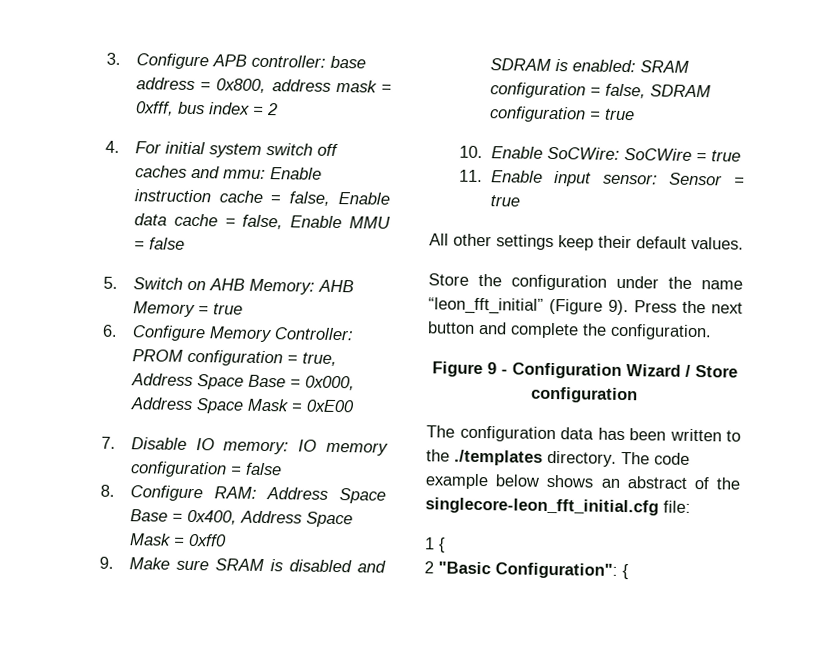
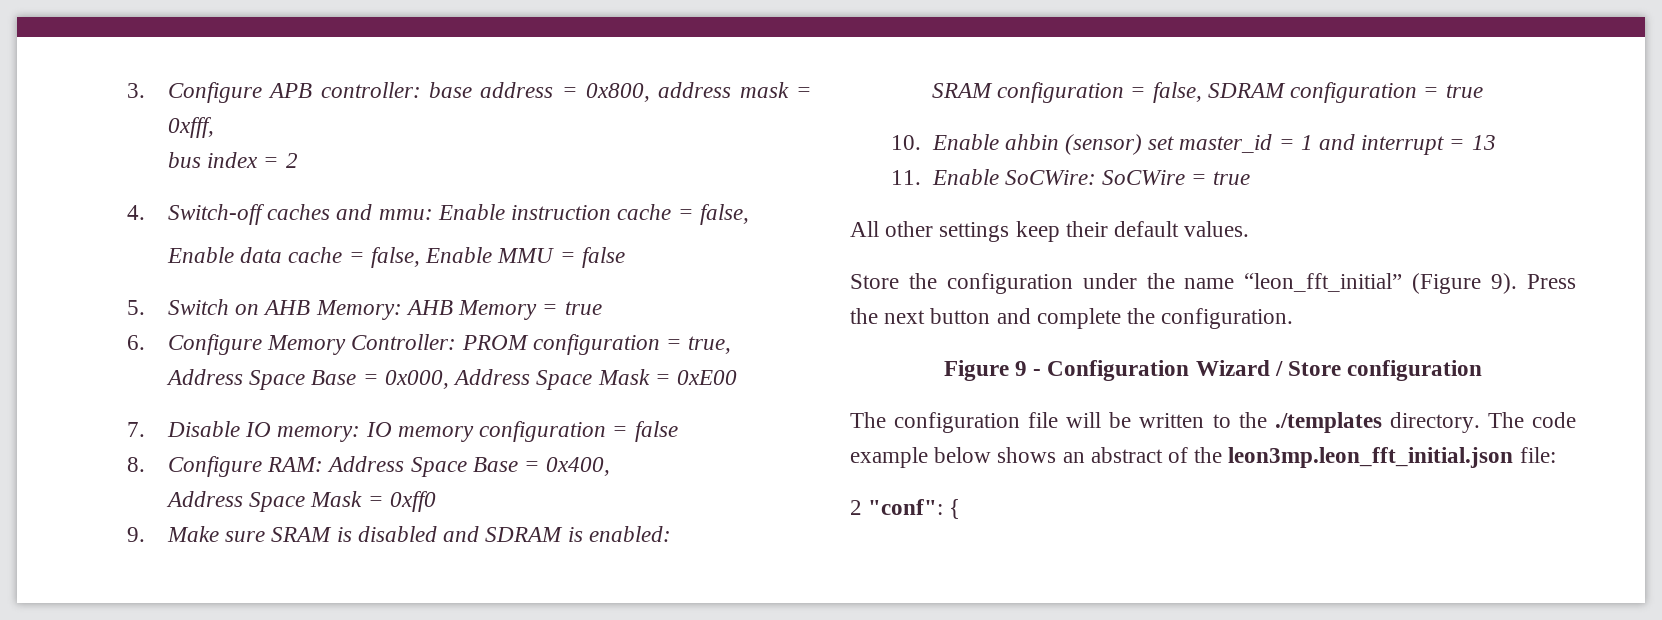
- 3. Configure APB controller: base address = 0x800, address mask = 0xfff, bus index = 2
+ 3. Configure APB controller: base address = 0x800, address mask = 0xfff,
+ bus index = 2
- 4. For initial system switch off caches and mmu: Enable instruction cache = false, Enable data cache = false, Enable MMU = false
+ 4. Switch-off caches and mmu: Enable instruction cache = false,
+ Enable data cache = false, Enable MMU = false
- 8. Configure RAM: Address Space Base = 0x400, Address Space Mask = 0xff0
+ 8. Configure RAM: Address Space Base = 0x400,
+ Address Space Mask = 0xff0
- 9. Make sure SRAM is disabled and SDRAM is enabled: SRAM configuration = false, SDRAM configuration = true
+ 9. Make sure SRAM is disabled and SDRAM is enabled:
+ SRAM configuration = false, SDRAM configuration = true
- 10. Enable SoCWire: SoCWire = true
+ 10. Enable ahbin (sensor) set master_id = 1 and interrupt = 13
- 11. Enable input sensor: Sensor = true
+ 11. Enable SoCWire: SoCWire = true
- The configuration data has been written to the ./templates directory.
+ The configuration file will be written to the ./templates directory.
- The code example below shows an abstract of the singlecore-leon_fft_initial.cfg file:
+ The code example below shows an abstract of the leon3mp.leon_fft_initial.json file:
- 1 {
- 2 "Basic Configuration": {
+ 2 "conf": {

